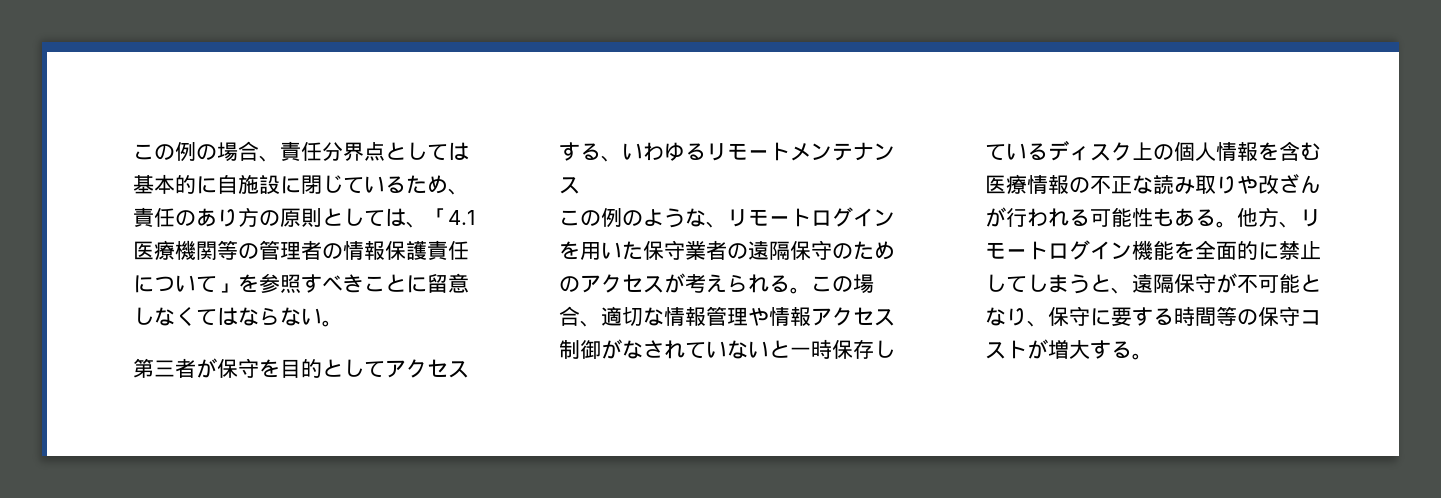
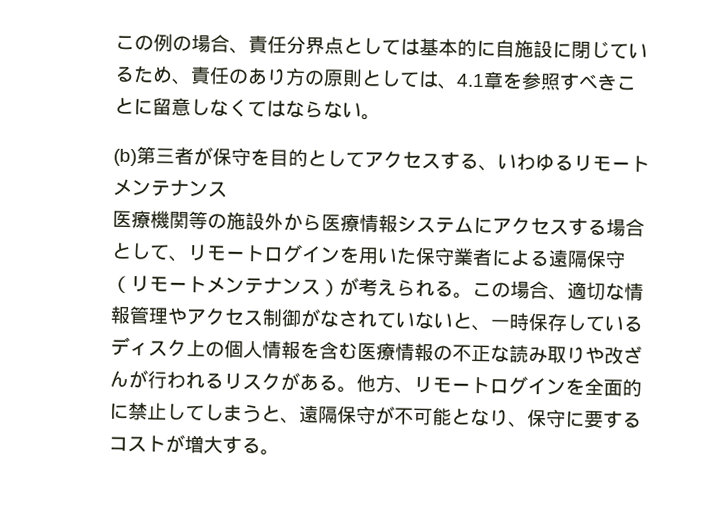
- この例の場合、責任分界点としては基本的に自施設に閉じているため、責任のあり方の原則としては、「4.1医療機関等の管理者の情報保護責任について」を参照すべきことに留意しなくてはならない。
+ この例の場合、責任分界点としては基本的に自施設に閉じているため、責任のあり方の原則としては、4.1章を参照すべきことに留意しなくてはならない。
- 第三者が保守を目的としてアクセスする、いわゆるリモートメンテナンス
+ (b)第三者が保守を目的としてアクセスする、いわゆるリモートメンテナンス
- この例のような、リモートログインを用いた保守業者の遠隔保守のためのアクセスが考えられる。
+ 医療機関等の施設外から医療情報システムにアクセスする場合として、リモートログインを用いた保守業者による遠隔保守（リモートメンテナンス）が考えられる。
- この場合、適切な情報管理や情報アクセス制御がなされていないと一時保存しているディスク上の個人情報を含む医療情報の不正な読み取りや改ざんが行われる可能性もある。
+ この場合、適切な情報管理やアクセス制御がなされていないと、一時保存しているディスク上の個人情報を含む医療情報の不正な読み取りや改ざんが行われるリスクがある。
- 他方、リモートログイン機能を全面的に禁止してしまうと、遠隔保守が不可能となり、保守に要する時間等の保守コストが増大する。
+ 他方、リモートログインを全面的に禁止してしまうと、遠隔保守が不可能となり、保守に要するコストが増大する。

